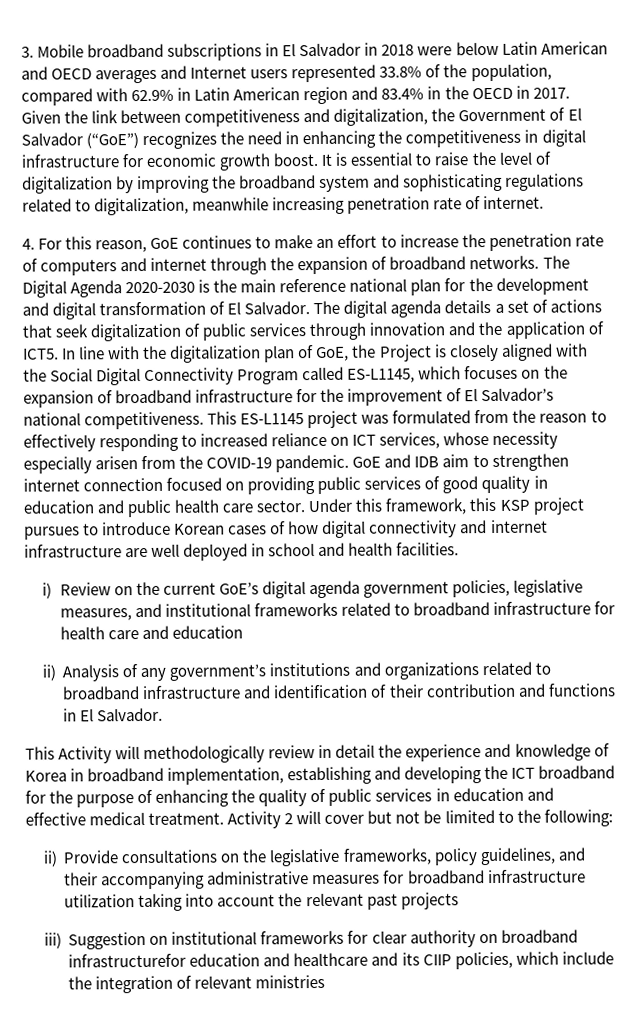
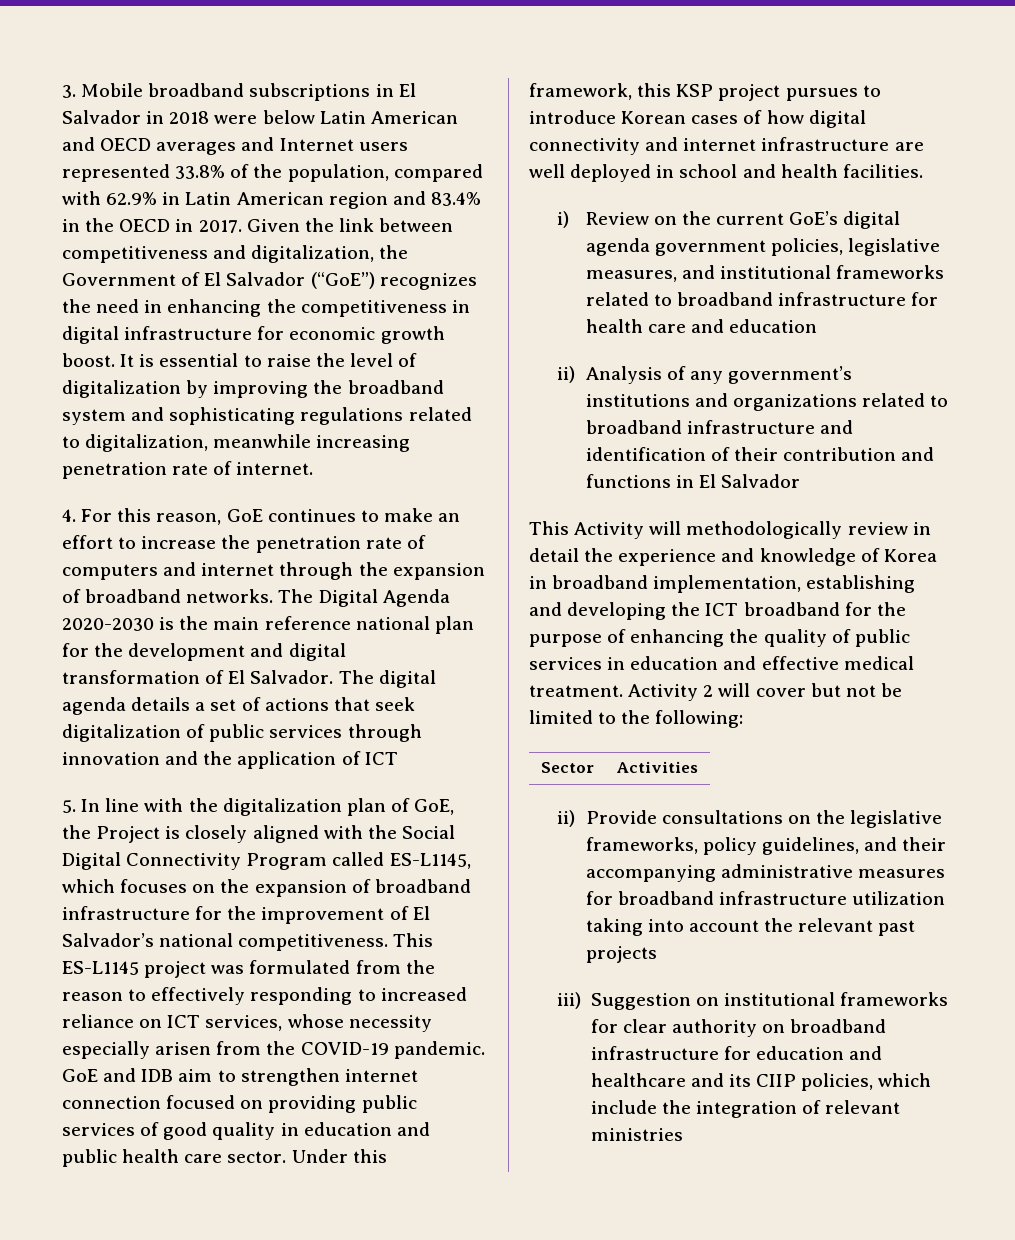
- The digital agenda details a set of actions that seek digitalization of public services through innovation and the application of ICT5. In line with the digitalization plan of GoE, the Project is closely aligned with the Social Digital Connectivity Program called ES-L1145, which focuses on the expansion of broadband infrastructure for the improvement of El Salvador’s national competitiveness.
+ The digital agenda details a set of actions that seek digitalization of public services through innovation and the application of ICT
+ 5. In line with the digitalization plan of GoE, the Project is closely aligned with the Social Digital Connectivity Program called ES-L1145, which focuses on the expansion of broadband infrastructure for the improvement of El Salvador’s national competitiveness.
- ii) Analysis of any government’s institutions and organizations related to broadband infrastructure and identification of their contribution and functions in El Salvador.
+ ii) Analysis of any government’s institutions and organizations related to broadband infrastructure and identification of their contribution and functions in El Salvador
+ Sector | Activities
- iii) Suggestion on institutional frameworks for clear authority on broadband infrastructurefor education and healthcare and its CIIP policies, which include the integration of relevant ministries
+ iii) Suggestion on institutional frameworks for clear authority on broadband infrastructure for education and healthcare and its CIIP policies, which include the integration of relevant ministries

